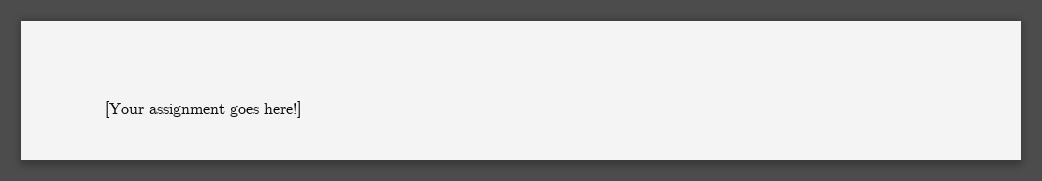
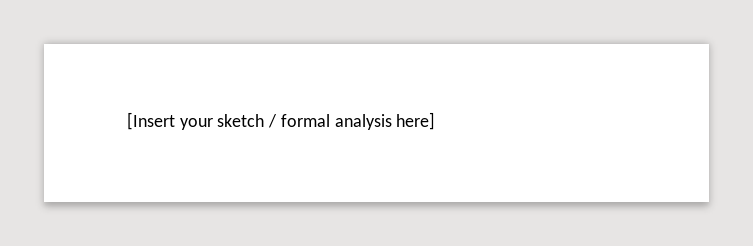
- [Your assignment goes here!]
+ [Insert your sketch / formal analysis here]

